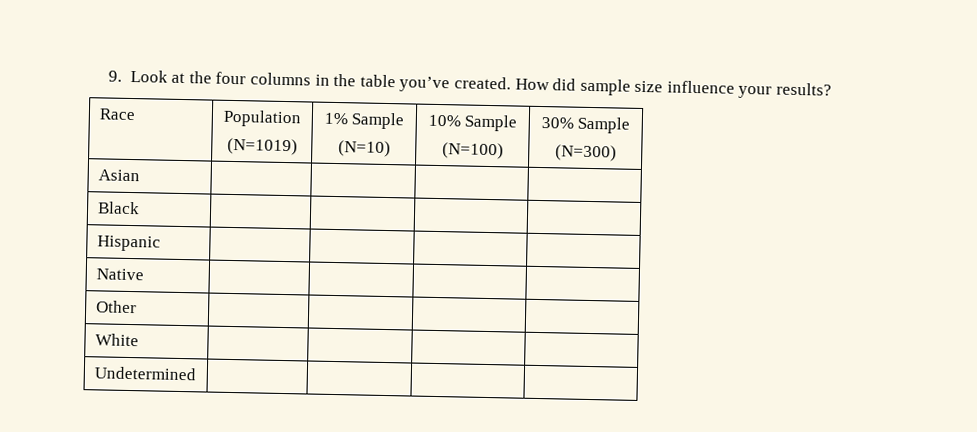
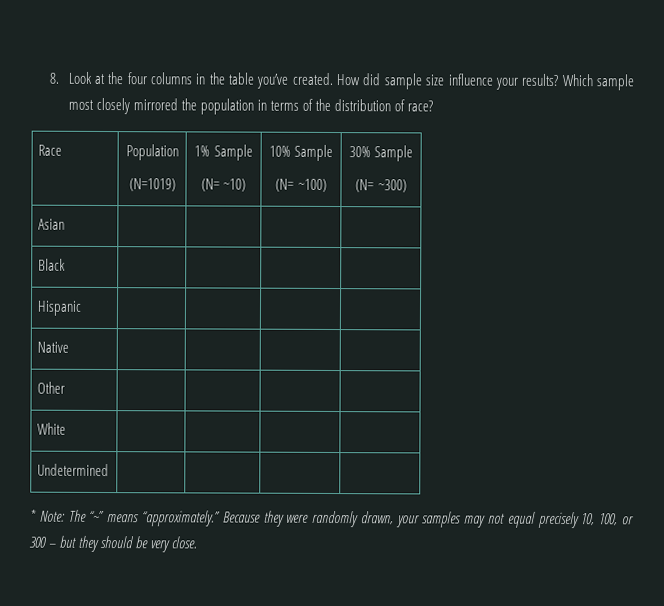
- 9. Look at the four columns in the table you’ve created.
+ 8. Look at the four columns in the table you’ve created.
+ Which sample most closely mirrored the population in terms of the distribution of race?
  Race | Population
  (N=1019) | 1% Sample
- (N=10) | 10% Sample
- (N=100) | 30% Sample
- (N=300)
+ (N= ~10) | 10% Sample
+ (N= ~100) | 30% Sample
+ (N= ~300)
+ * Note: The “~” means “approximately.” Because they were randomly drawn, your samples may not equal precisely 10, 100, or 300 – but they should be very close.

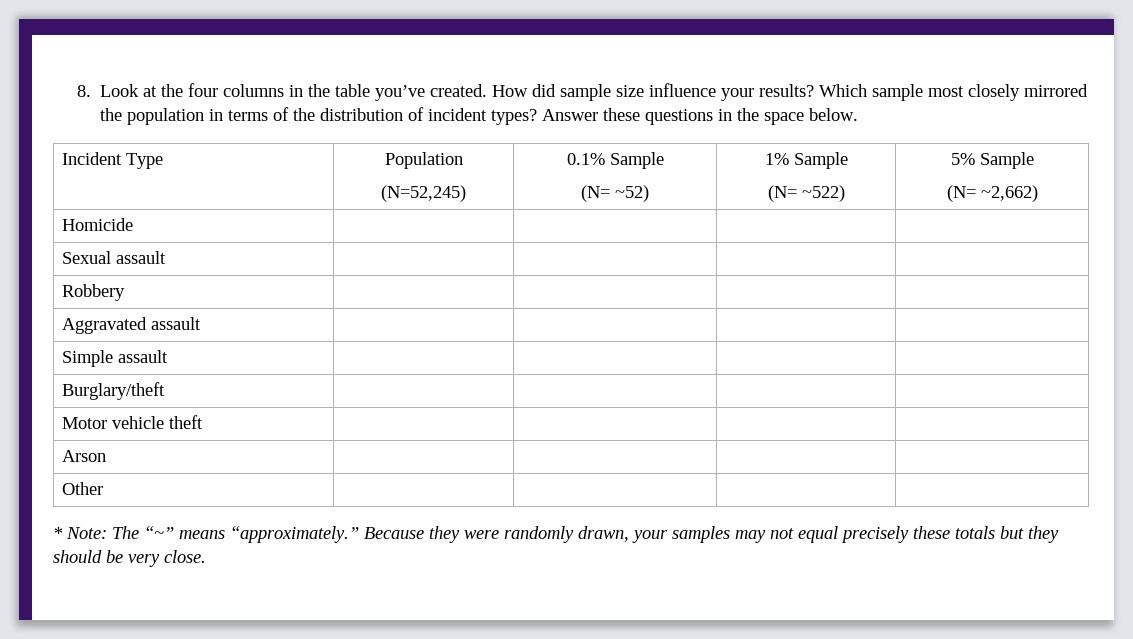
- Which sample most closely mirrored the population in terms of the distribution of race?
- Race | Population
- (N=1019) | 1% Sample
- (N= ~10) | 10% Sample
- (N= ~100) | 30% Sample
- (N= ~300)
- Asian | | | |
- Black | | | |
- Hispanic | | | |
- Native | | | |
+ Which sample most closely mirrored the population in terms of the distribution of incident types? Answer these questions in the space below.
+ Incident Type | Population
+ (N=52,245) | 0.1% Sample
+ (N= ~52) | 1% Sample
+ (N= ~522) | 5% Sample
+ (N= ~2,662)
+ Homicide | | | |
+ Sexual assault | | | |
+ Robbery | | | |
+ Aggravated assault | | | |
+ Simple assault | | | |
+ Burglary/theft | | | |
+ Motor vehicle theft | | | |
+ Arson | | | |
- White | | | |
- Undetermined | | | |
- Because they were randomly drawn, your samples may not equal precisely 10, 100, or 300 – but they should be very close.
+ Because they were randomly drawn, your samples may not equal precisely these totals but they should be very close.

